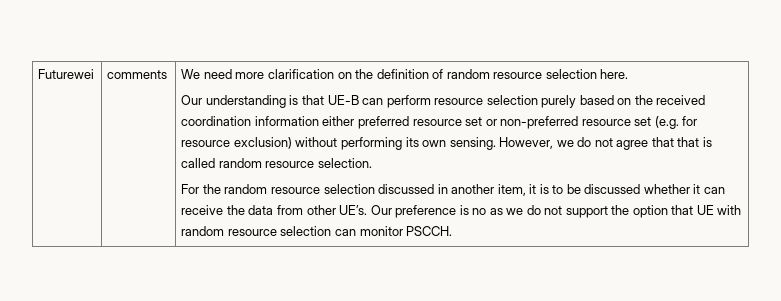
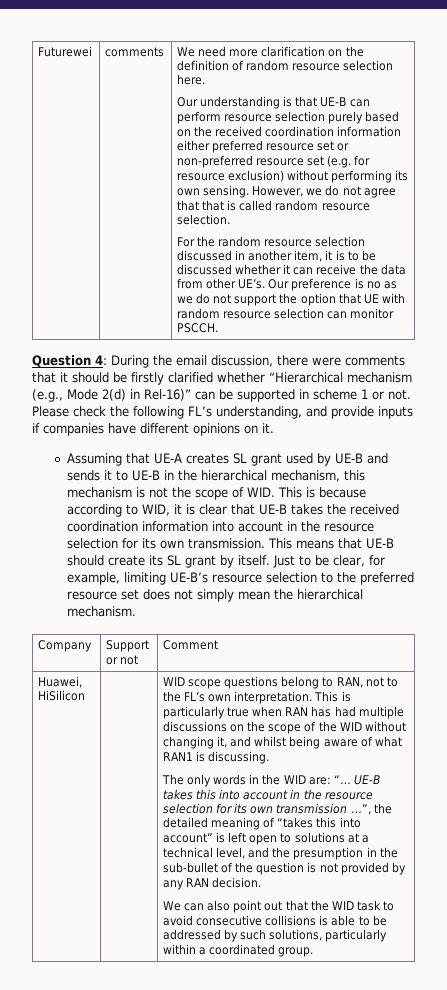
+ Question 4: During the email discussion, there were comments that it should be firstly clarified whether “Hierarchical mechanism (e.g., Mode 2(d) in Rel-16)” can be supported in scheme 1 or not. Please check the following FL’s understanding, and provide inputs if companies have different opinions on it.
+ Assuming that UE-A creates SL grant used by UE-B and sends it to UE-B in the hierarchical mechanism, this mechanism is not the scope of WID. This is because according to WID, it is clear that UE-B takes the received coordination information into account in the resource selection for its own transmission. This means that UE-B should create its SL grant by itself. Just to be clear, for example, limiting UE-B’s resource selection to the preferred resource set does not simply mean the hierarchical mechanism.
+ Company | Support or not | Comment
+ Huawei, HiSilicon | | WID scope questions belong to RAN, not to the FL’s own interpretation. This is particularly true when RAN has had multiple discussions on the scope of the WID without changing it, and whilst being aware of what RAN1 is discussing.
+ The only words in the WID are: “… UE-B takes this into account in the resource selection for its own transmission …”, the detailed meaning of “takes this into account” is left open to solutions at a technical level, and the presumption in the sub-bullet of the question is not provided by any RAN decision.
+ We can also point out that the WID task to avoid consecutive collisions is able to be addressed by such solutions, particularly within a coordinated group.

